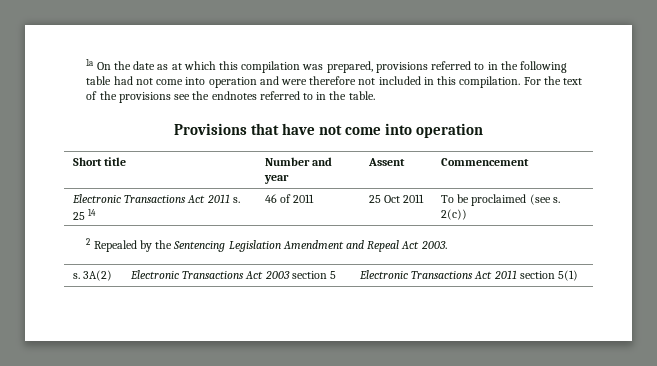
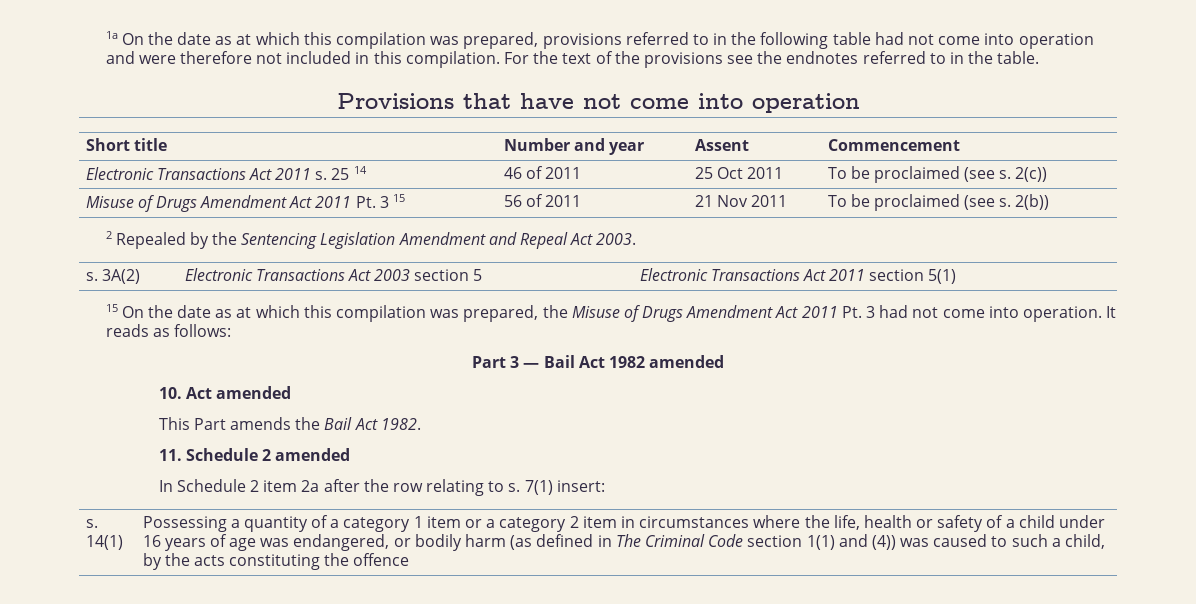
+ Misuse of Drugs Amendment Act 2011 Pt. 3 15 | 56 of 2011 | 21 Nov 2011 | To be proclaimed (see s. 2(b))
+ 15 On the date as at which this compilation was prepared, the Misuse of Drugs Amendment Act 2011 Pt. 3 had not come into operation. It reads as follows:
+ Part 3 — Bail Act 1982 amended
+ 10. Act amended
+ This Part amends the Bail Act 1982.
+ 11. Schedule 2 amended
+ In Schedule 2 item 2a after the row relating to s. 7(1) insert:
+ s. 14(1) | Possessing a quantity of a category 1 item or a category 2 item in circumstances where the life, health or safety of a child under 16 years of age was endangered, or bodily harm (as defined in The Criminal Code section 1(1) and (4)) was caused to such a child, by the acts constituting the offence

